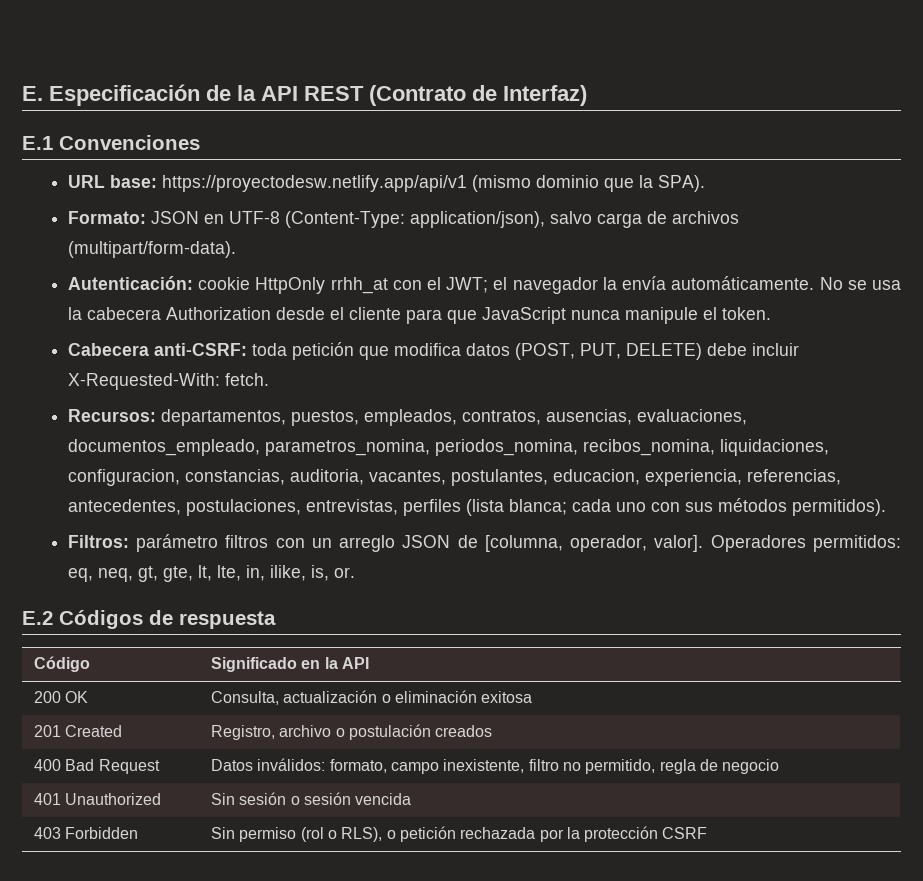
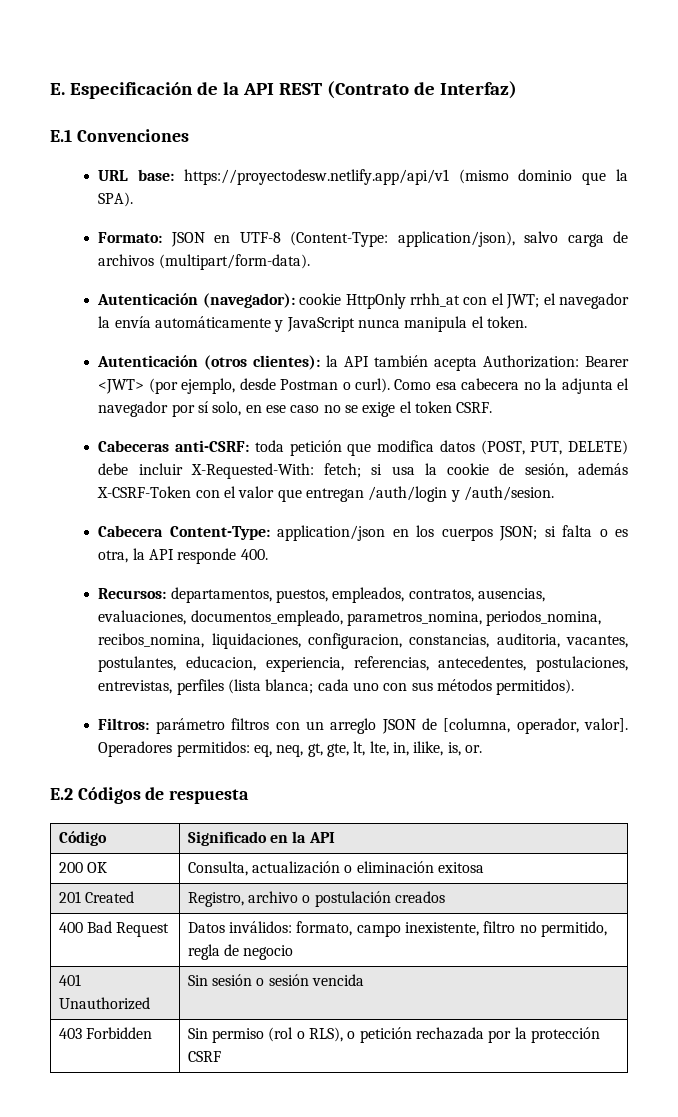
- Autenticación: cookie HttpOnly rrhh_at con el JWT; el navegador la envía automáticamente. No se usa la cabecera Authorization desde el cliente para que JavaScript nunca manipule el token.
+ Autenticación (navegador): cookie HttpOnly rrhh_at con el JWT; el navegador la envía automáticamente y JavaScript nunca manipula el token.
- Cabecera anti-CSRF: toda petición que modifica datos (POST, PUT, DELETE) debe incluir X-Requested-With: fetch.
+ Autenticación (otros clientes): la API también acepta Authorization: Bearer <JWT> (por ejemplo, desde Postman o curl). Como esa cabecera no la adjunta el navegador por sí solo, en ese caso no se exige el token CSRF.
+ Cabeceras anti-CSRF: toda petición que modifica datos (POST, PUT, DELETE) debe incluir X-Requested-With: fetch; si usa la cookie de sesión, además X-CSRF-Token con el valor que entregan /auth/login y /auth/sesion.
+ Cabecera Content-Type: application/json en los cuerpos JSON; si falta o es otra, la API responde 400.

